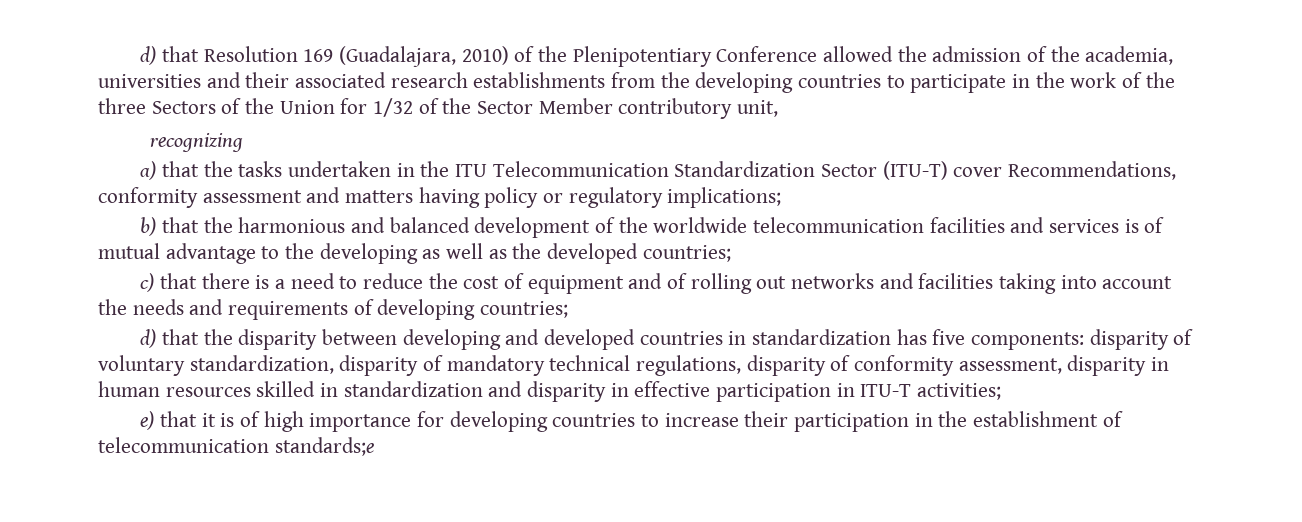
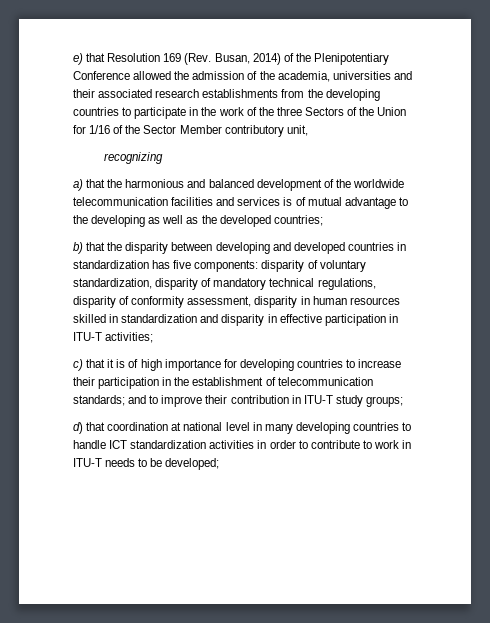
- d) that Resolution 169 (Guadalajara, 2010) of the Plenipotentiary Conference allowed the admission of the academia, universities and their associated research establishments from the developing countries to participate in the work of the three Sectors of the Union for 1/32 of the Sector Member contributory unit,
+ e) that Resolution 169 (Rev. Busan, 2014) of the Plenipotentiary Conference allowed the admission of the academia, universities and their associated research establishments from the developing countries to participate in the work of the three Sectors of the Union for 1/16 of the Sector Member contributory unit,
- a) that the tasks undertaken in the ITU Telecommunication Standardization Sector (ITU-T) cover Recommendations, conformity assessment and matters having policy or regulatory implications;
- b) that the harmonious and balanced development of the worldwide telecommunication facilities and services is of mutual advantage to the developing as well as the developed countries;
+ a) that the harmonious and balanced development of the worldwide telecommunication facilities and services is of mutual advantage to the developing as well as the developed countries;
- c) that there is a need to reduce the cost of equipment and of rolling out networks and facilities taking into account the needs and requirements of developing countries;
- d) that the disparity between developing and developed countries in standardization has five components: disparity of voluntary standardization, disparity of mandatory technical regulations, disparity of conformity assessment, disparity in human resources skilled in standardization and disparity in effective participation in ITU-T activities;
+ b) that the disparity between developing and developed countries in standardization has five components: disparity of voluntary standardization, disparity of mandatory technical regulations, disparity of conformity assessment, disparity in human resources skilled in standardization and disparity in effective participation in ITU-T activities;
- e) that it is of high importance for developing countries to increase their participation in the establishment of telecommunication standards;e
+ c) that it is of high importance for developing countries to increase their participation in the establishment of telecommunication standards; and to improve their contribution in ITU-T study groups;
+ d) that coordination at national level in many developing countries to handle ICT standardization activities in order to contribute to work in ITU-T needs to be developed;

